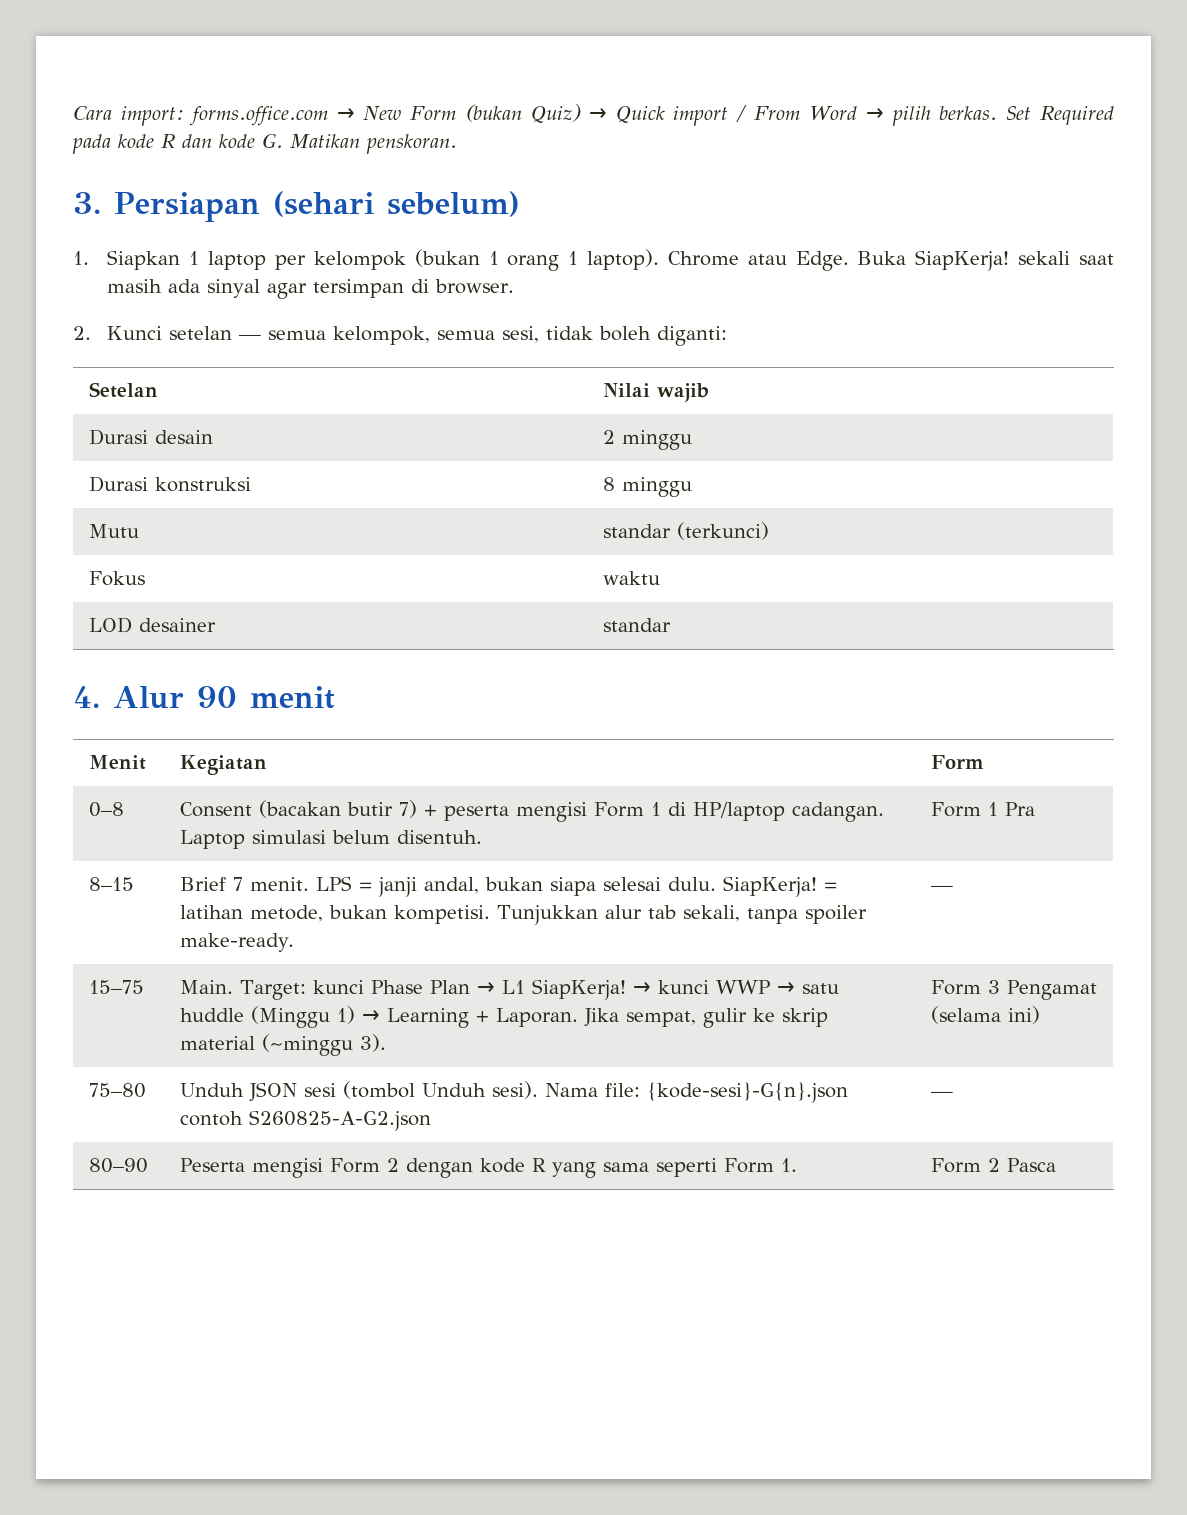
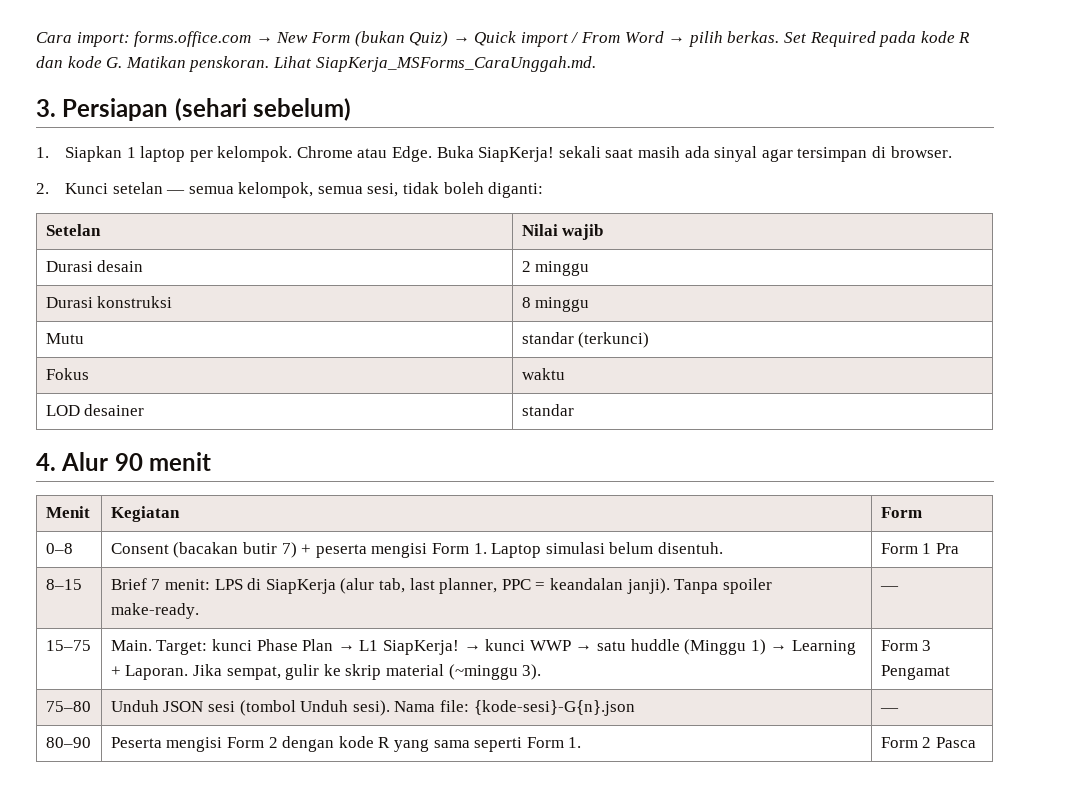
+ Lihat SiapKerja_MSForms_CaraUnggah.md.
- 1. Siapkan 1 laptop per kelompok (bukan 1 orang 1 laptop).
+ 1. Siapkan 1 laptop per kelompok.
- 0–8 | Consent (bacakan butir 7) + peserta mengisi Form 1 di HP/laptop cadangan. Laptop simulasi belum disentuh. | Form 1 Pra
+ 0–8 | Consent (bacakan butir 7) + peserta mengisi Form 1. Laptop simulasi belum disentuh. | Form 1 Pra
- 8–15 | Brief 7 menit. LPS = janji andal, bukan siapa selesai dulu. SiapKerja! = latihan metode, bukan kompetisi. Tunjukkan alur tab sekali, tanpa spoiler make-ready. | —
+ 8–15 | Brief 7 menit: LPS di SiapKerja (alur tab, last planner, PPC = keandalan janji). Tanpa spoiler make-ready. | —
- 15–75 | Main. Target: kunci Phase Plan → L1 SiapKerja! → kunci WWP → satu huddle (Minggu 1) → Learning + Laporan. Jika sempat, gulir ke skrip material (~minggu 3). | Form 3 Pengamat (selama ini)
+ 15–75 | Main. Target: kunci Phase Plan → L1 SiapKerja! → kunci WWP → satu huddle (Minggu 1) → Learning + Laporan. Jika sempat, gulir ke skrip material (~minggu 3). | Form 3 Pengamat
- 75–80 | Unduh JSON sesi (tombol Unduh sesi). Nama file: {kode-sesi}-G{n}.json contoh S260825-A-G2.json | —
+ 75–80 | Unduh JSON sesi (tombol Unduh sesi). Nama file: {kode-sesi}-G{n}.json | —

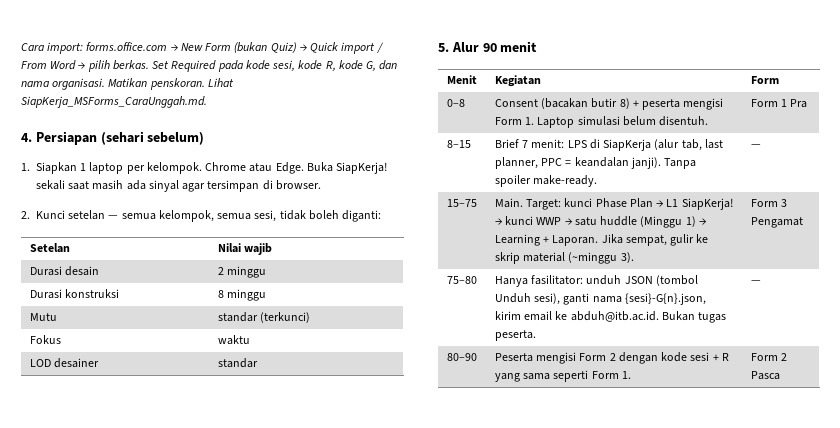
- Set Required pada kode R dan kode G. Matikan penskoran.
+ Set Required pada kode sesi, kode R, kode G, dan nama organisasi. Matikan penskoran.
- 3. Persiapan (sehari sebelum)
+ 4. Persiapan (sehari sebelum)
- 4. Alur 90 menit
+ 5. Alur 90 menit
- 0–8 | Consent (bacakan butir 7) + peserta mengisi Form 1. Laptop simulasi belum disentuh. | Form 1 Pra
+ 0–8 | Consent (bacakan butir 8) + peserta mengisi Form 1. Laptop simulasi belum disentuh. | Form 1 Pra
- 75–80 | Unduh JSON sesi (tombol Unduh sesi). Nama file: {kode-sesi}-G{n}.json | —
+ 75–80 | Hanya fasilitator: unduh JSON (tombol Unduh sesi), ganti nama {sesi}-G{n}.json, kirim email ke abduh@itb.ac.id. Bukan tugas peserta. | —
- 80–90 | Peserta mengisi Form 2 dengan kode R yang sama seperti Form 1. | Form 2 Pasca
+ 80–90 | Peserta mengisi Form 2 dengan kode sesi + R yang sama seperti Form 1. | Form 2 Pasca

